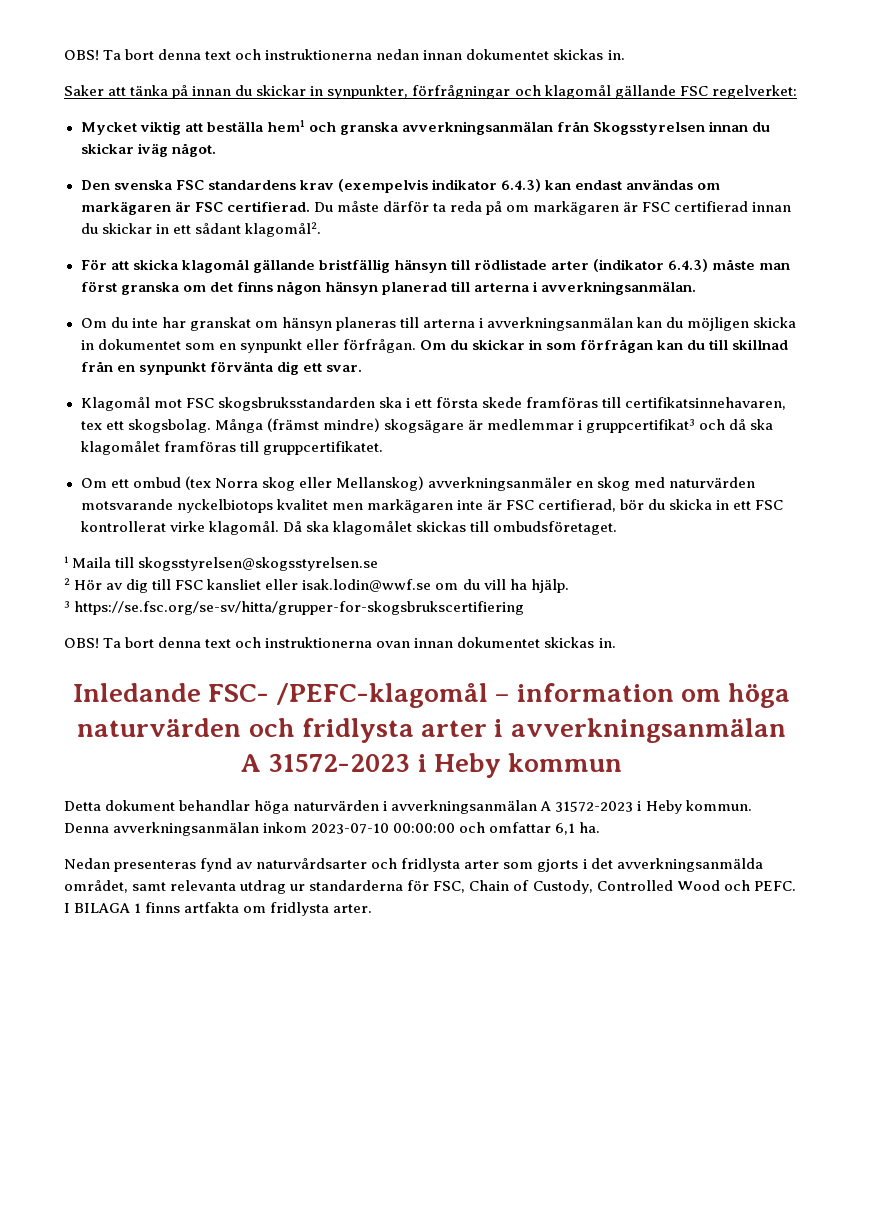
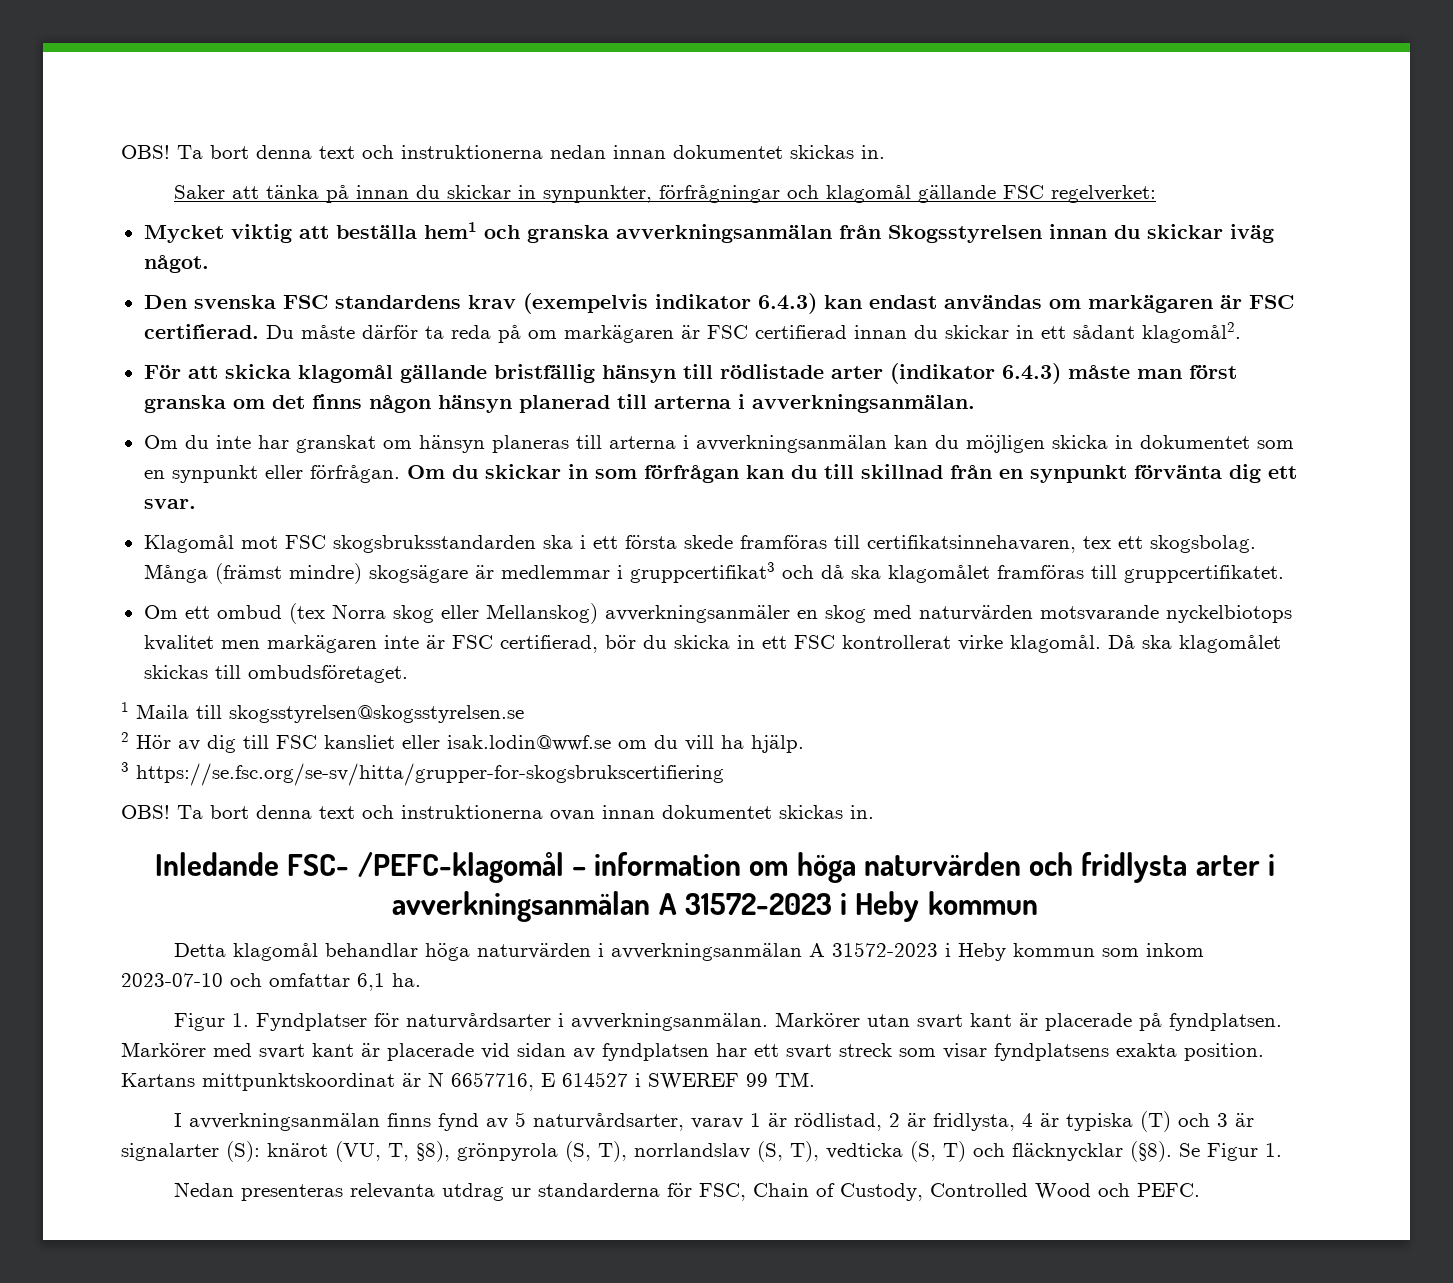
- Detta dokument behandlar höga naturvärden i avverkningsanmälan A 31572-2023 i Heby kommun. Denna avverkningsanmälan inkom 2023-07-10 00:00:00 och omfattar 6,1 ha.
+ Detta klagomål behandlar höga naturvärden i avverkningsanmälan A 31572-2023 i Heby kommun som inkom 2023-07-10 och omfattar 6,1 ha.
- Nedan presenteras fynd av naturvårdsarter och fridlysta arter som gjorts i det avverkningsanmälda området, samt relevanta utdrag ur standarderna för FSC, Chain of Custody, Controlled Wood och PEFC. I BILAGA 1 finns artfakta om fridlysta arter.
+ Figur 1. Fyndplatser för naturvårdsarter i avverkningsanmälan. Markörer utan svart kant är placerade på fyndplatsen. Markörer med svart kant är placerade vid sidan av fyndplatsen har ett svart streck som visar fyndplatsens exakta position. Kartans mittpunktskoordinat är N 6657716, E 614527 i SWEREF 99 TM.
+ I avverkningsanmälan finns fynd av 5 naturvårdsarter, varav 1 är rödlistad, 2 är fridlysta, 4 är typiska (T) och 3 är signalarter (S): knärot (VU, T, §8), grönpyrola (S, T), norrlandslav (S, T), vedticka (S, T) och fläcknycklar (§8). Se Figur 1.
+ Nedan presenteras relevanta utdrag ur standarderna för FSC, Chain of Custody, Controlled Wood och PEFC.

